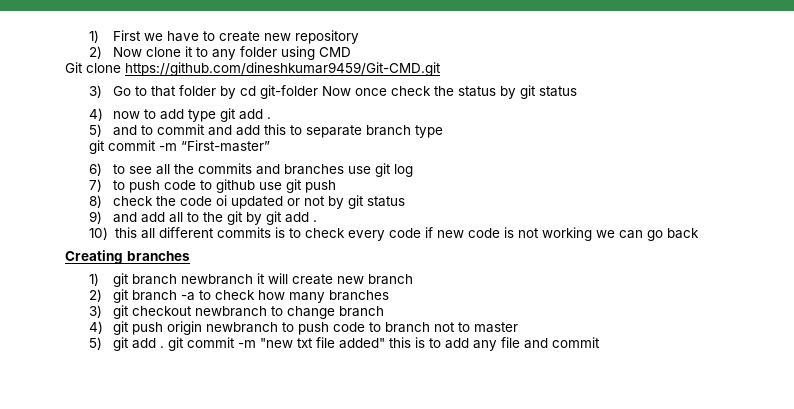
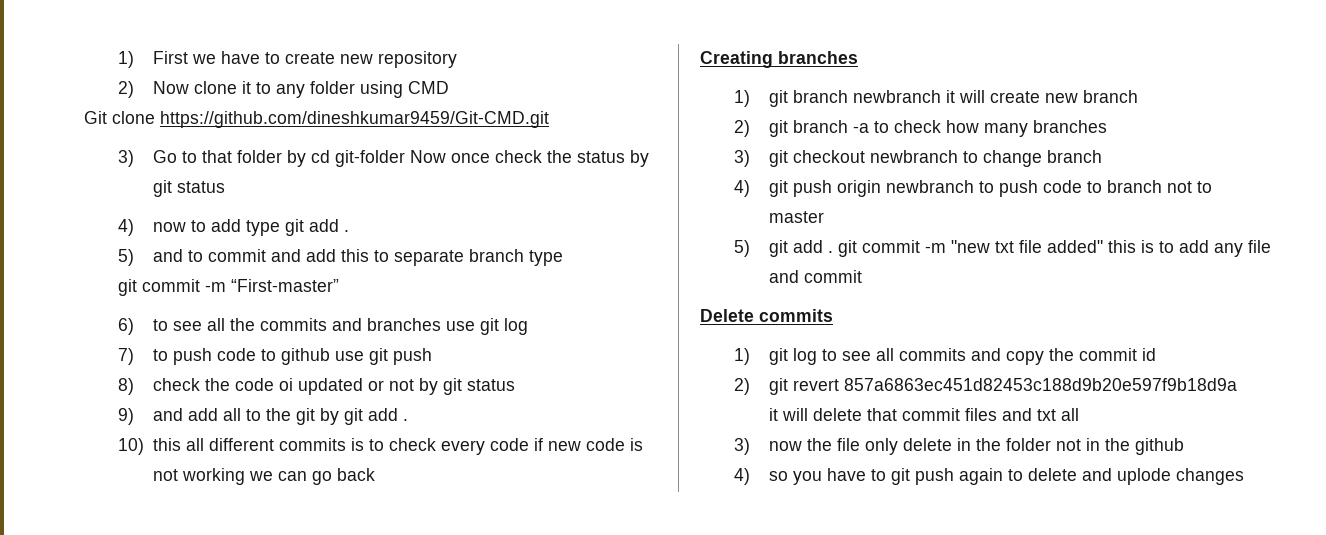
+ Delete commits
+ 1) git log to see all commits and copy the commit id
+ 2) git revert 857a6863ec451d82453c188d9b20e597f9b18d9a
+ it will delete that commit files and txt all
+ 3) now the file only delete in the folder not in the github
+ 4) so you have to git push again to delete and uplode changes

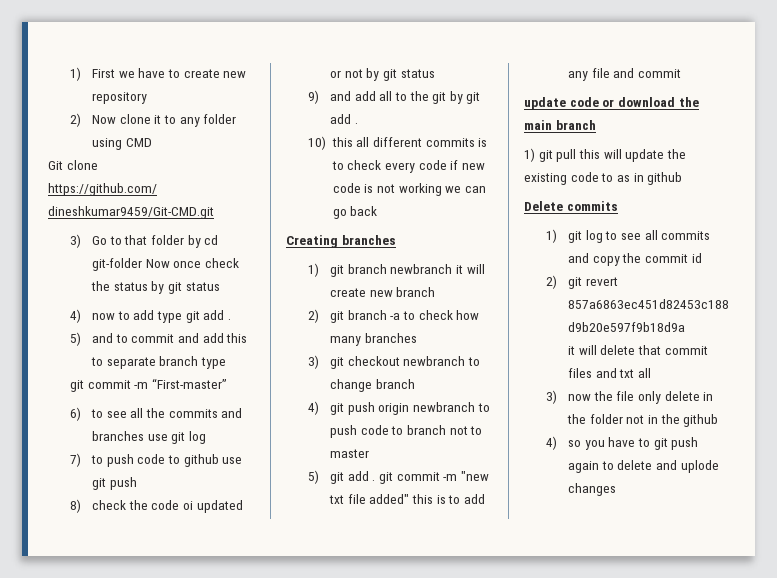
+ update code or download the main branch
+ 1) git pull this will update the existing code to as in github

